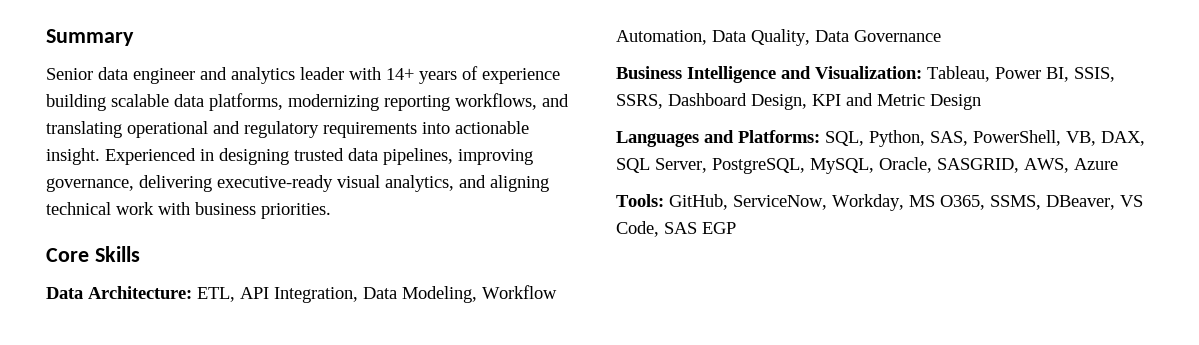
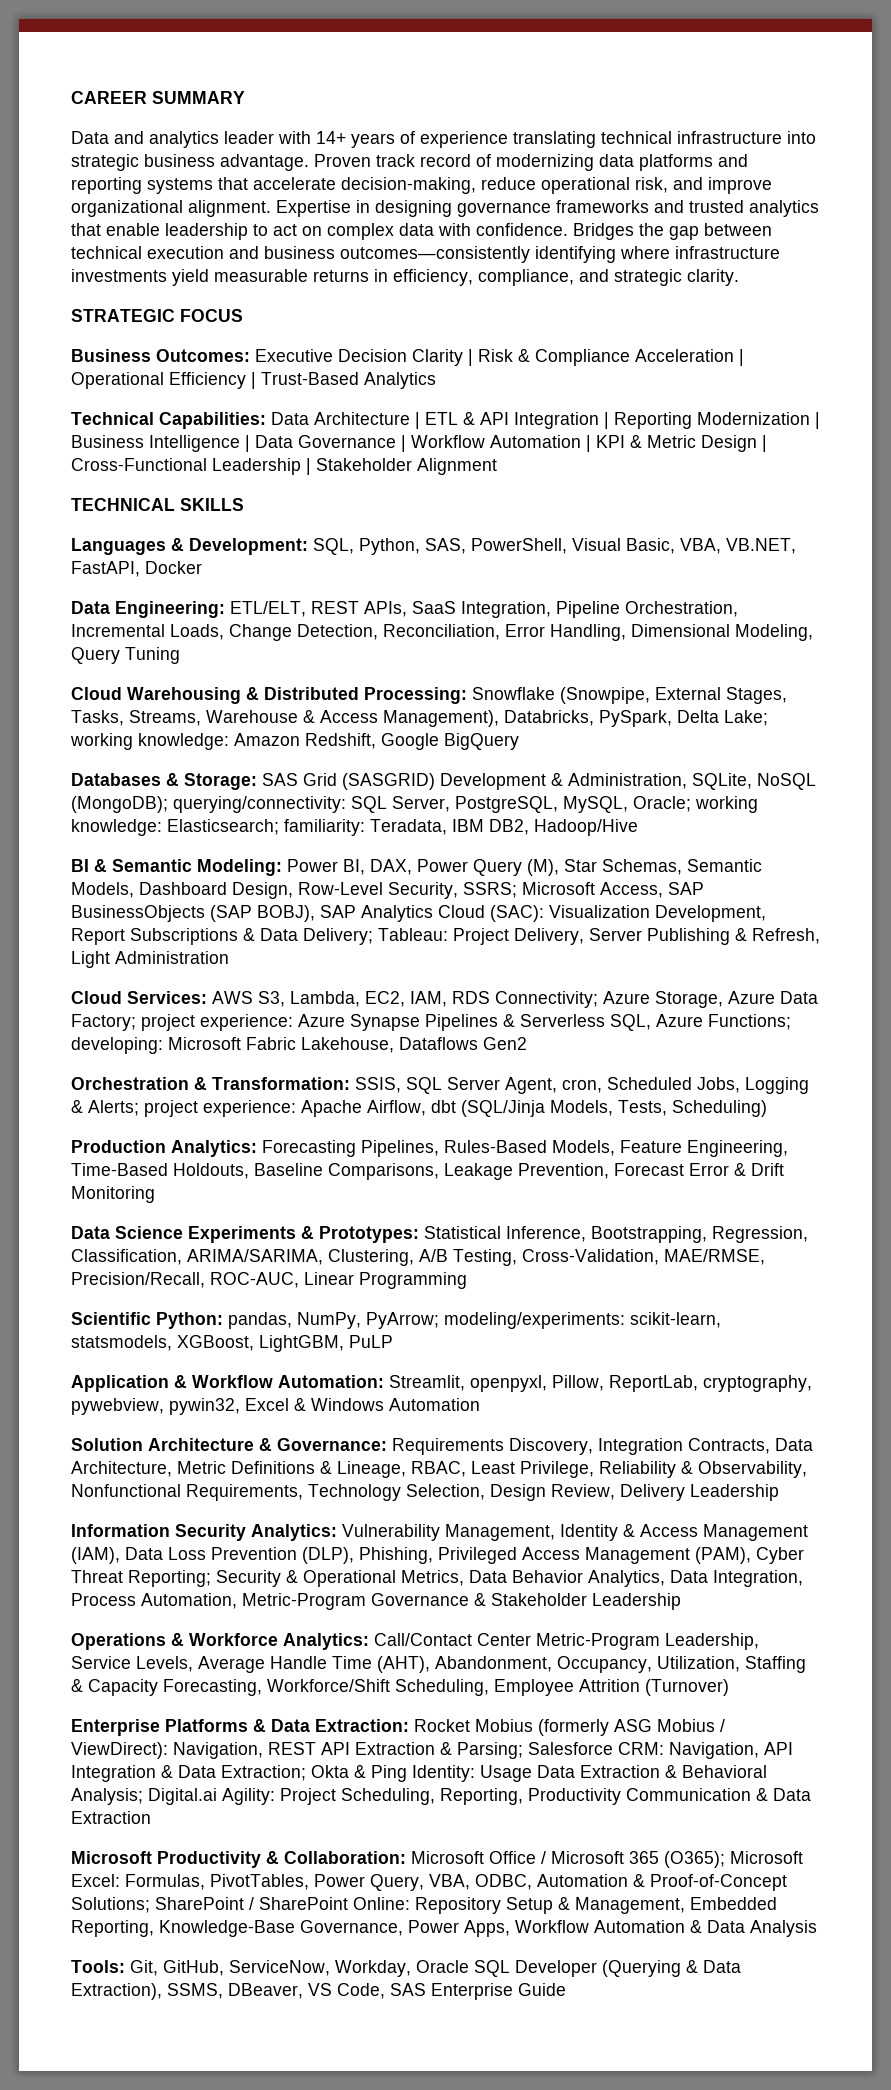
- Summary
- Senior data engineer and analytics leader with 14+ years of experience building scalable data platforms, modernizing reporting workflows, and translating operational and regulatory requirements into actionable insight. Experienced in designing trusted data pipelines, improving governance, delivering executive-ready visual analytics, and aligning technical work with business priorities.
- Core Skills
- Data Architecture: ETL, API Integration, Data Modeling, Workflow Automation, Data Quality, Data Governance
- Business Intelligence and Visualization: Tableau, Power BI, SSIS, SSRS, Dashboard Design, KPI and Metric Design
+ CAREER SUMMARY
+ Data and analytics leader with 14+ years of experience translating technical infrastructure into strategic business advantage. Proven track record of modernizing data platforms and reporting systems that accelerate decision-making, reduce operational risk, and improve organizational alignment. Expertise in designing governance frameworks and trusted analytics that enable leadership to act on complex data with confidence. Bridges the gap between technical execution and business outcomes—consistently identifying where infrastructure investments yield measurable returns in efficiency, compliance, and strategic clarity.
+ STRATEGIC FOCUS
+ Business Outcomes: Executive Decision Clarity | Risk & Compliance Acceleration | Operational Efficiency | Trust-Based Analytics
+ Technical Capabilities: Data Architecture | ETL & API Integration | Reporting Modernization | Business Intelligence | Data Governance | Workflow Automation | KPI & Metric Design | Cross-Functional Leadership | Stakeholder Alignment
+ TECHNICAL SKILLS
- Languages and Platforms: SQL, Python, SAS, PowerShell, VB, DAX, SQL Server, PostgreSQL, MySQL, Oracle, SASGRID, AWS, Azure
+ Languages & Development: SQL, Python, SAS, PowerShell, Visual Basic, VBA, VB.NET, FastAPI, Docker
+ Data Engineering: ETL/ELT, REST APIs, SaaS Integration, Pipeline Orchestration, Incremental Loads, Change Detection, Reconciliation, Error Handling, Dimensional Modeling, Query Tuning
+ Cloud Warehousing & Distributed Processing: Snowflake (Snowpipe, External Stages, Tasks, Streams, Warehouse & Access Management), Databricks, PySpark, Delta Lake; working knowledge: Amazon Redshift, Google BigQuery
+ Databases & Storage: SAS Grid (SASGRID) Development & Administration, SQLite, NoSQL (MongoDB); querying/connectivity: SQL Server, PostgreSQL, MySQL, Oracle; working knowledge: Elasticsearch; familiarity: Teradata, IBM DB2, Hadoop/Hive
+ BI & Semantic Modeling: Power BI, DAX, Power Query (M), Star Schemas, Semantic Models, Dashboard Design, Row-Level Security, SSRS; Microsoft Access, SAP BusinessObjects (SAP BOBJ), SAP Analytics Cloud (SAC): Visualization Development, Report Subscriptions & Data Delivery; Tableau: Project Delivery, Server Publishing & Refresh, Light Administration
+ Cloud Services: AWS S3, Lambda, EC2, IAM, RDS Connectivity; Azure Storage, Azure Data Factory; project experience: Azure Synapse Pipelines & Serverless SQL, Azure Functions; developing: Microsoft Fabric Lakehouse, Dataflows Gen2
+ Orchestration & Transformation: SSIS, SQL Server Agent, cron, Scheduled Jobs, Logging & Alerts; project experience: Apache Airflow, dbt (SQL/Jinja Models, Tests, Scheduling)
+ Production Analytics: Forecasting Pipelines, Rules-Based Models, Feature Engineering, Time-Based Holdouts, Baseline Comparisons, Leakage Prevention, Forecast Error & Drift Monitoring
+ Data Science Experiments & Prototypes: Statistical Inference, Bootstrapping, Regression, Classification, ARIMA/SARIMA, Clustering, A/B Testing, Cross-Validation, MAE/RMSE, Precision/Recall, ROC-AUC, Linear Programming
+ Scientific Python: pandas, NumPy, PyArrow; modeling/experiments: scikit-learn, statsmodels, XGBoost, LightGBM, PuLP
+ Application & Workflow Automation: Streamlit, openpyxl, Pillow, ReportLab, cryptography, pywebview, pywin32, Excel & Windows Automation
+ Solution Architecture & Governance: Requirements Discovery, Integration Contracts, Data Architecture, Metric Definitions & Lineage, RBAC, Least Privilege, Reliability & Observability, Nonfunctional Requirements, Technology Selection, Design Review, Delivery Leadership
+ Information Security Analytics: Vulnerability Management, Identity & Access Management (IAM), Data Loss Prevention (DLP), Phishing, Privileged Access Management (PAM), Cyber Threat Reporting; Security & Operational Metrics, Data Behavior Analytics, Data Integration, Process Automation, Metric-Program Governance & Stakeholder Leadership
+ Operations & Workforce Analytics: Call/Contact Center Metric-Program Leadership, Service Levels, Average Handle Time (AHT), Abandonment, Occupancy, Utilization, Staffing & Capacity Forecasting, Workforce/Shift Scheduling, Employee Attrition (Turnover)
+ Enterprise Platforms & Data Extraction: Rocket Mobius (formerly ASG Mobius / ViewDirect): Navigation, REST API Extraction & Parsing; Salesforce CRM: Navigation, API Integration & Data Extraction; Okta & Ping Identity: Usage Data Extraction & Behavioral Analysis; Digital.ai Agility: Project Scheduling, Reporting, Productivity Communication & Data Extraction
+ Microsoft Productivity & Collaboration: Microsoft Office / Microsoft 365 (O365); Microsoft Excel: Formulas, PivotTables, Power Query, VBA, ODBC, Automation & Proof-of-Concept Solutions; SharePoint / SharePoint Online: Repository Setup & Management, Embedded Reporting, Knowledge-Base Governance, Power Apps, Workflow Automation & Data Analysis
- Tools: GitHub, ServiceNow, Workday, MS O365, SSMS, DBeaver, VS Code, SAS EGP
+ Tools: Git, GitHub, ServiceNow, Workday, Oracle SQL Developer (Querying & Data Extraction), SSMS, DBeaver, VS Code, SAS Enterprise Guide

